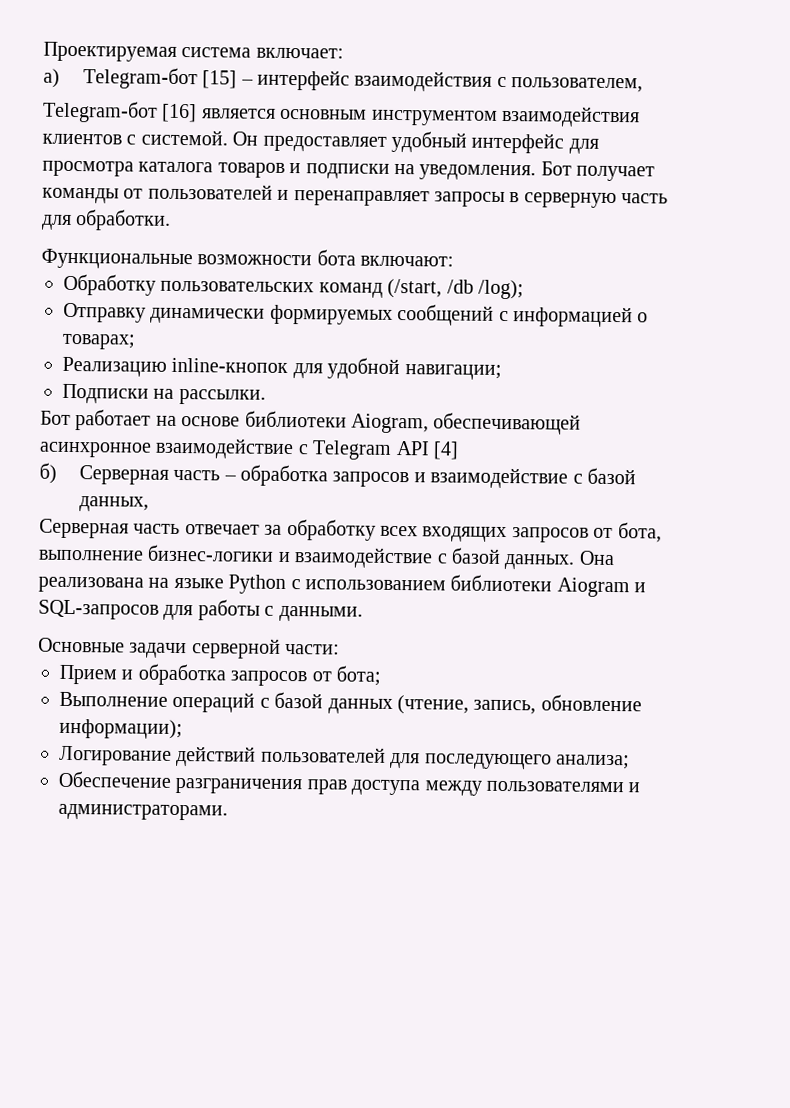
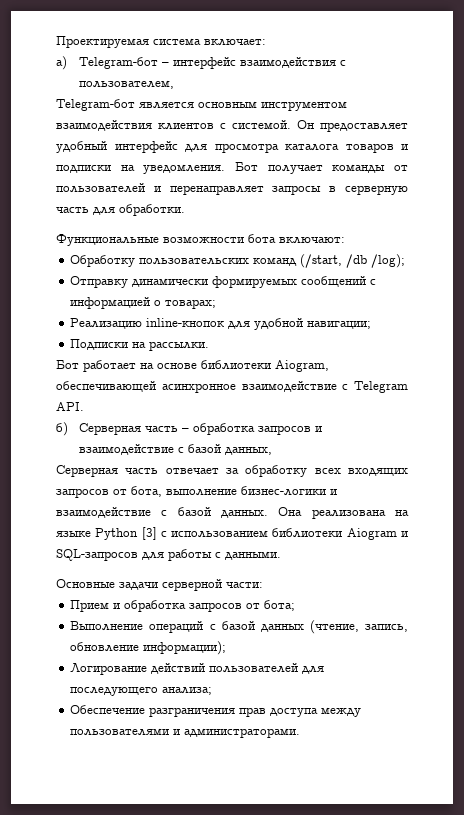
- а) Telegram-бот [15] – интерфейс взаимодействия с пользователем,
+ а) Telegram-бот – интерфейс взаимодействия с пользователем,
- Telegram-бот [16] является основным инструментом взаимодействия клиентов с системой.
+ Telegram-бот является основным инструментом взаимодействия клиентов с системой.
- Бот работает на основе библиотеки Aiogram, обеспечивающей асинхронное взаимодействие с Telegram API [4]
+ Бот работает на основе библиотеки Aiogram, обеспечивающей асинхронное взаимодействие с Telegram API.
- Она реализована на языке Python с использованием библиотеки Aiogram и SQL-запросов для работы с данными.
+ Она реализована на языке Python [3] с использованием библиотеки Aiogram и SQL-запросов для работы с данными.

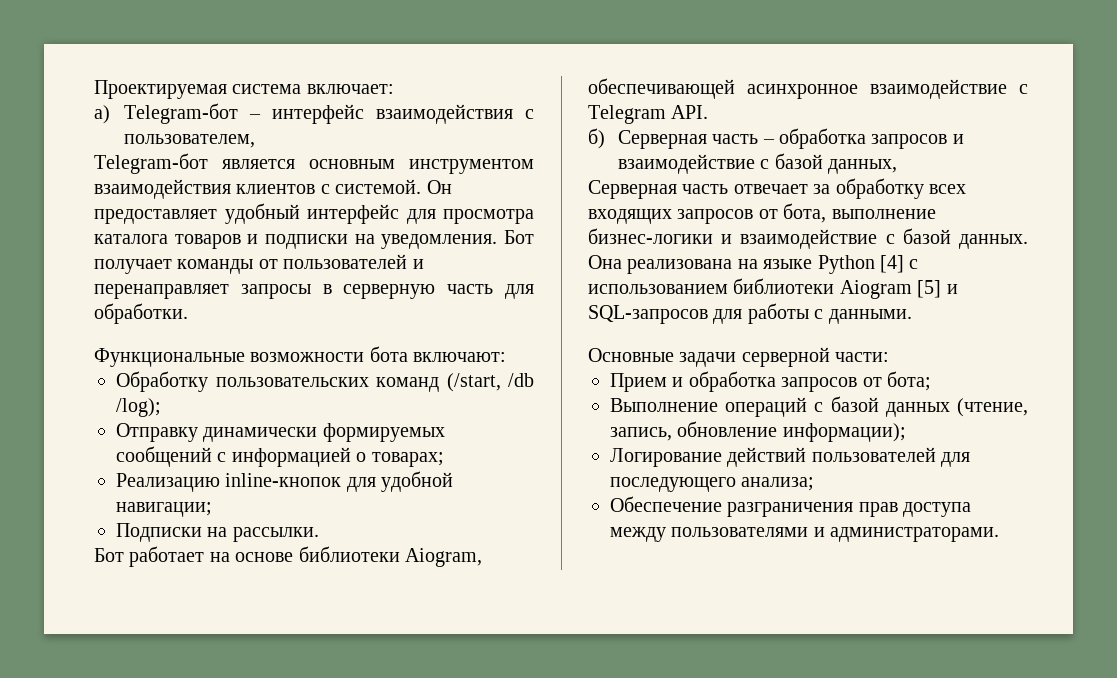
- Она реализована на языке Python [3] с использованием библиотеки Aiogram и SQL-запросов для работы с данными.
+ Она реализована на языке Python [4] с использованием библиотеки Aiogram [5] и SQL-запросов для работы с данными.

